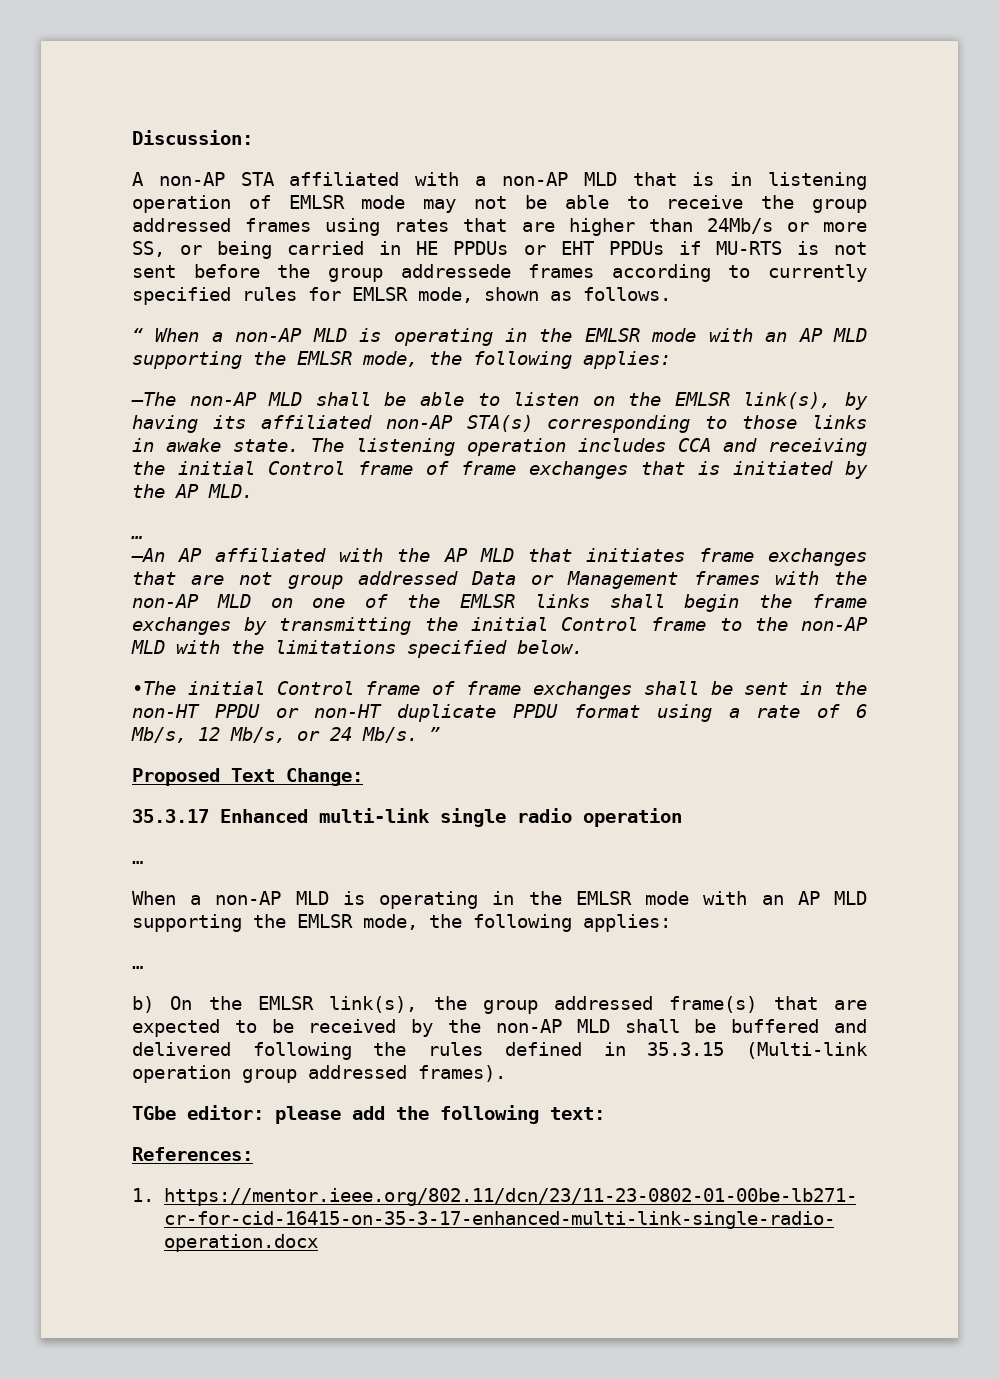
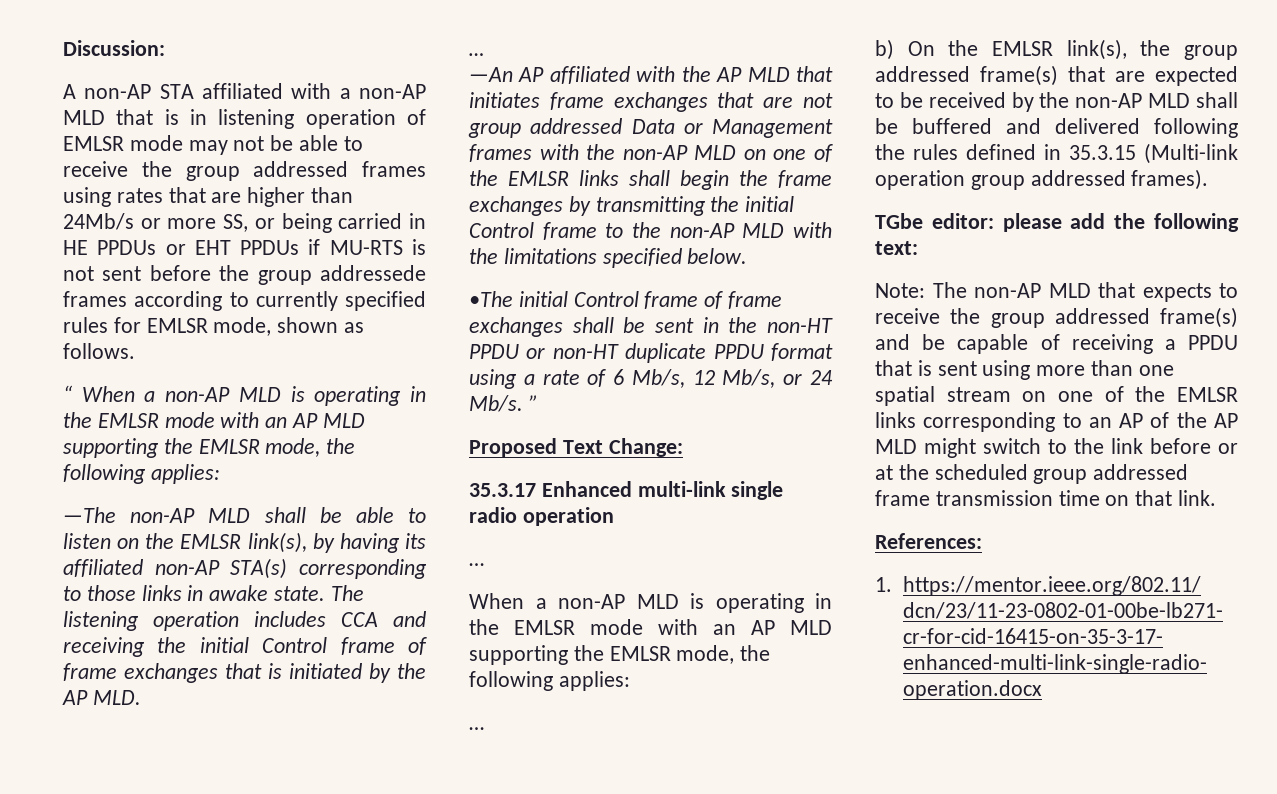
+ Note: The non-AP MLD that expects to receive the group addressed frame(s) and be capable of receiving a PPDU that is sent using more than one spatial stream on one of the EMLSR links corresponding to an AP of the AP MLD might switch to the link before or at the scheduled group addressed frame transmission time on that link.

